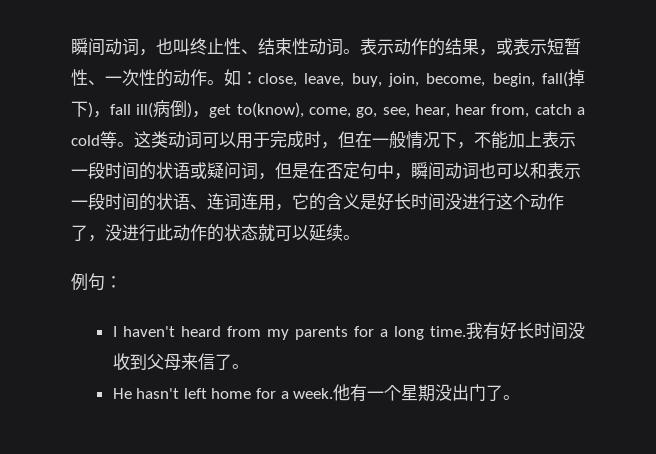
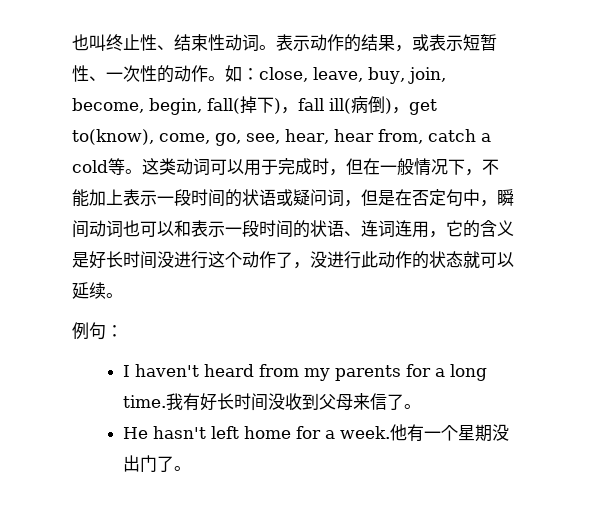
- 瞬间动词，也叫终止性、结束性动词。
+ 也叫终止性、结束性动词。

